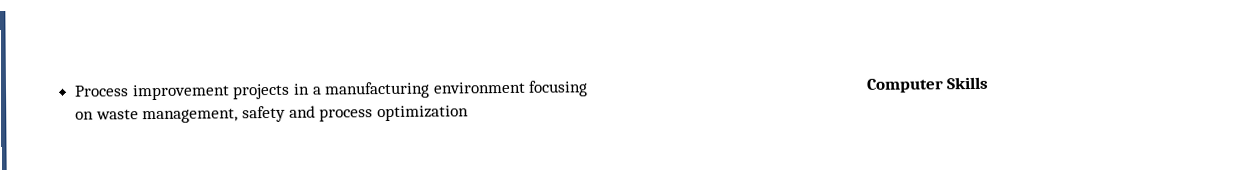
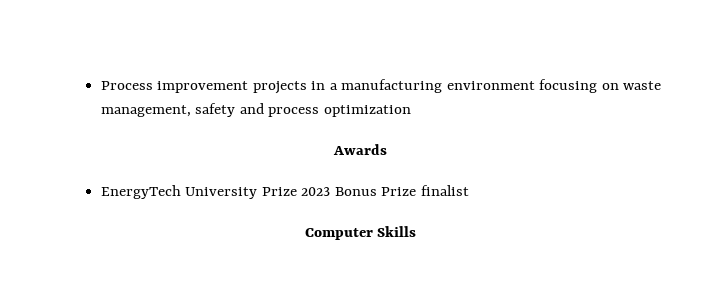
+ Awards
+ EnergyTech University Prize 2023 Bonus Prize finalist

